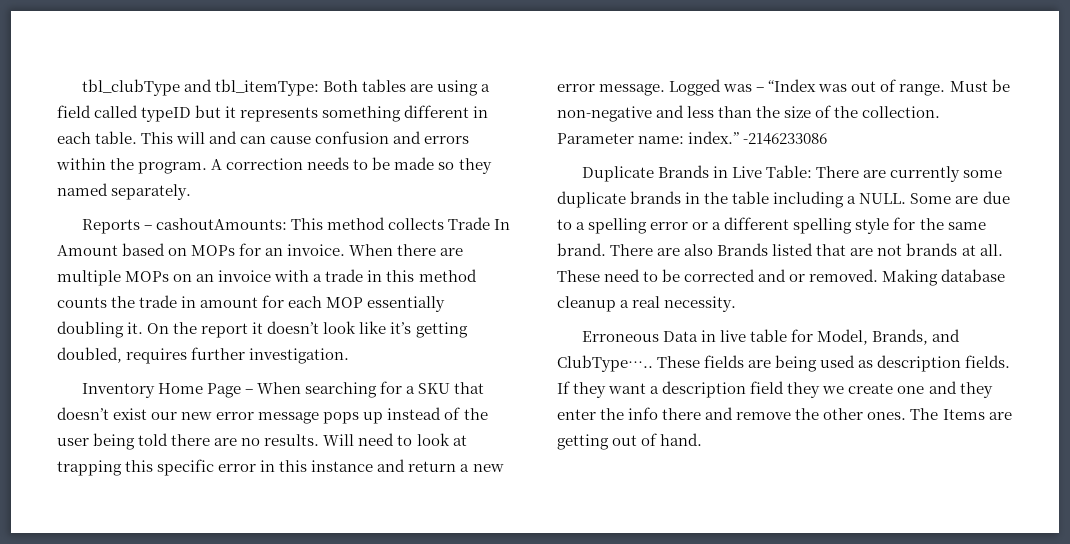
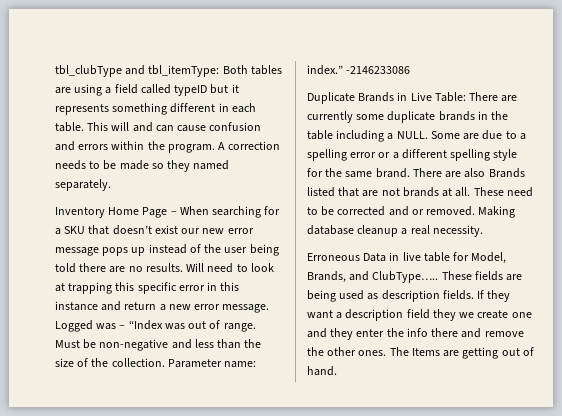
- Reports – cashoutAmounts: This method collects Trade In Amount based on MOPs for an invoice. When there are multiple MOPs on an invoice with a trade in this method counts the trade in amount for each MOP essentially doubling it. On the report it doesn’t look like it’s getting doubled, requires further investigation.

